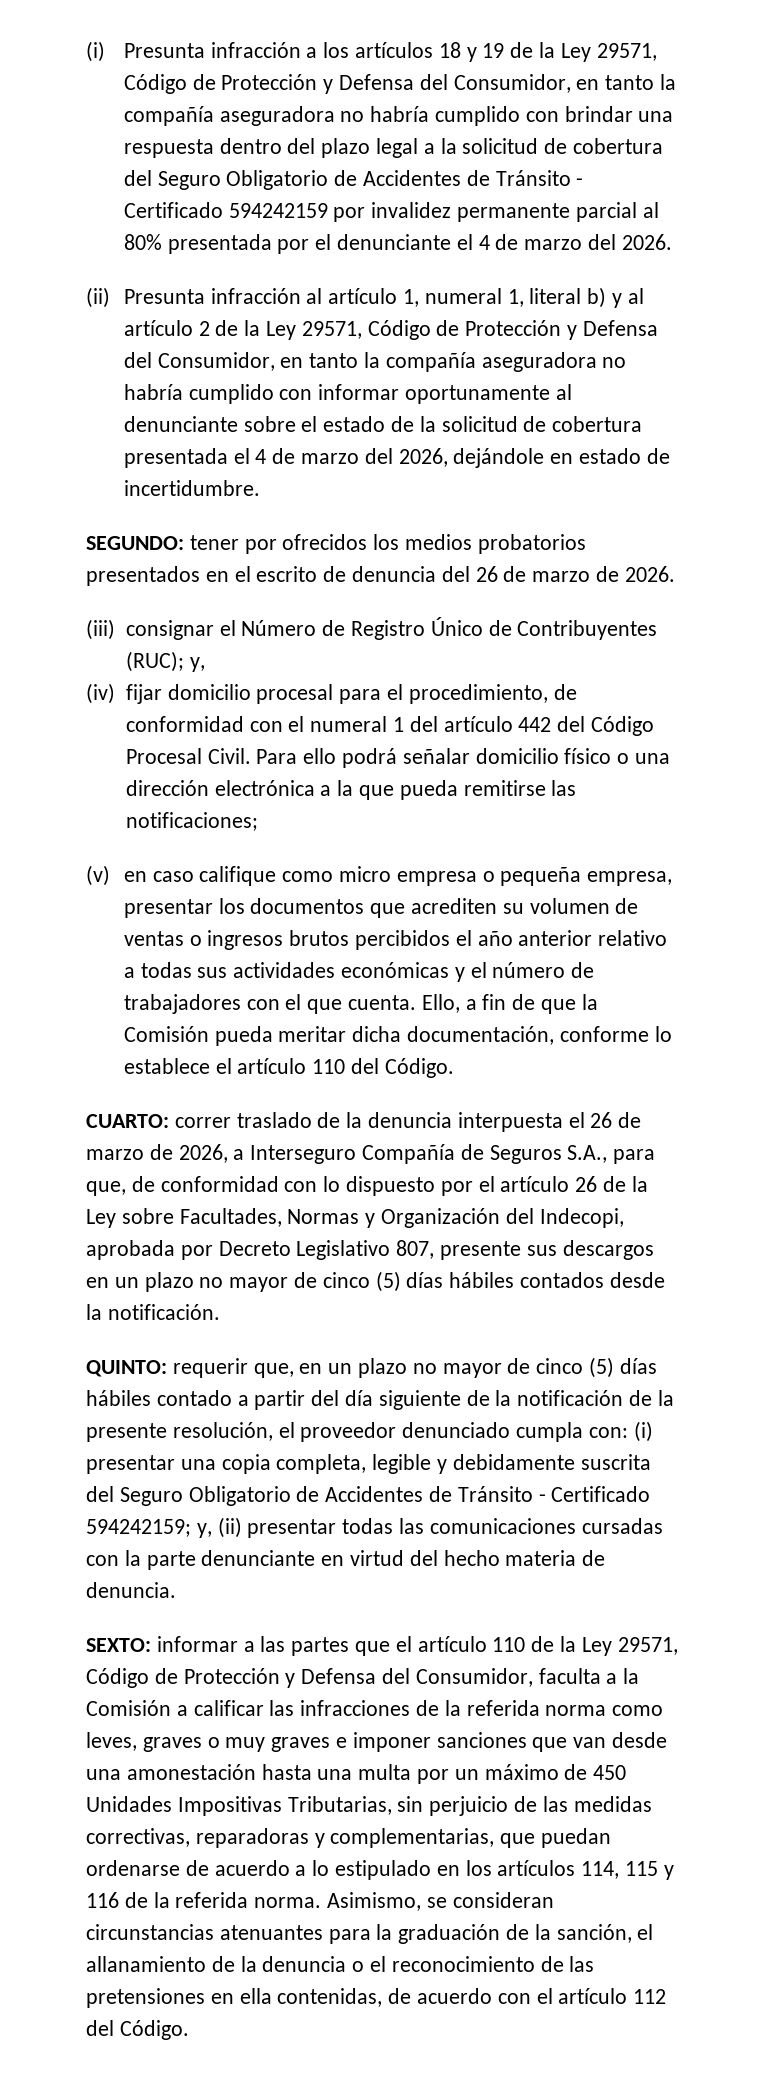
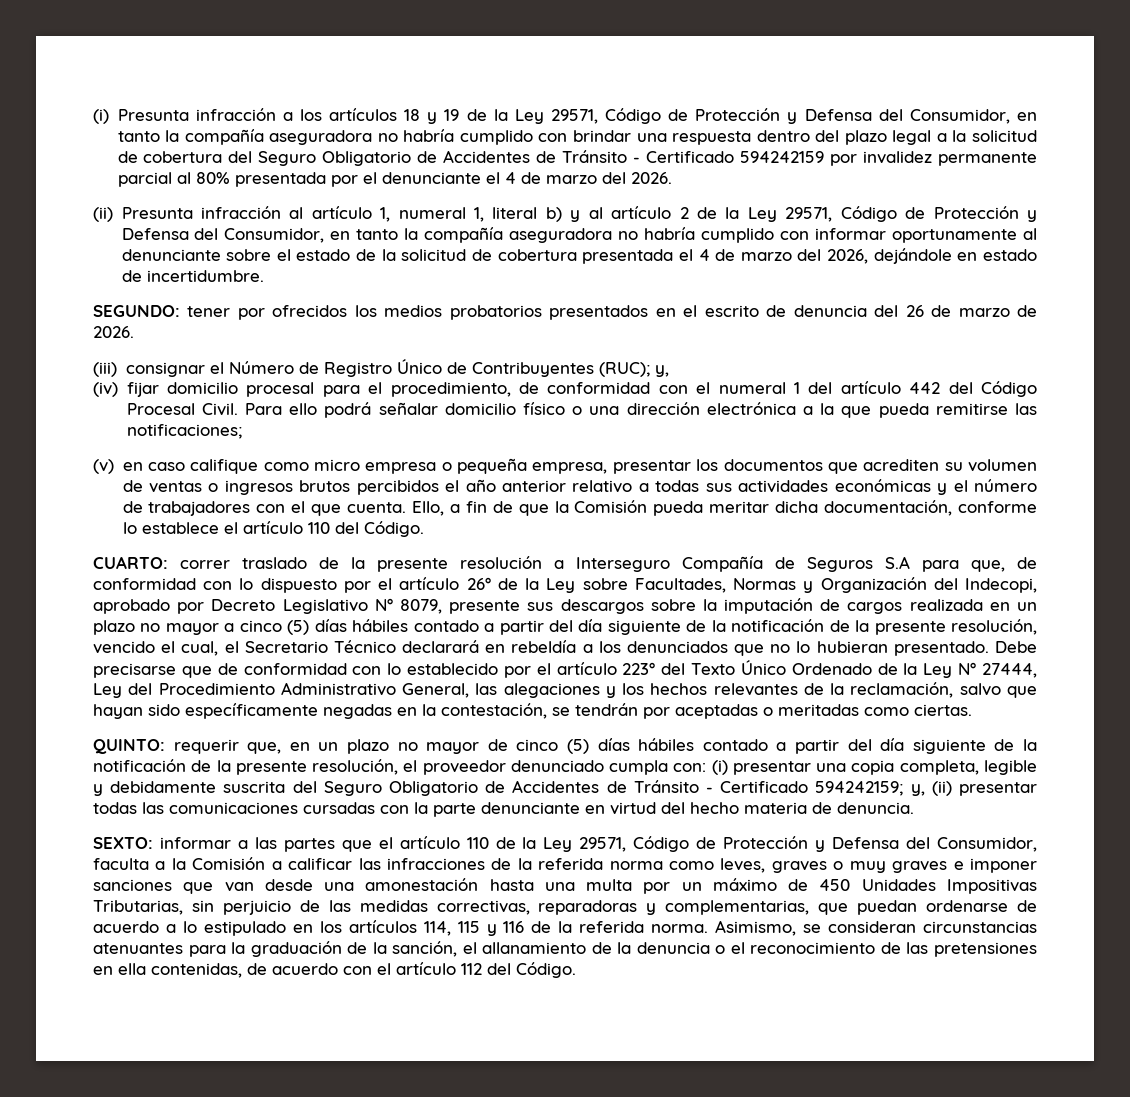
- CUARTO: correr traslado de la denuncia interpuesta el 26 de marzo de 2026, a Interseguro Compañía de Seguros S.A., para que, de conformidad con lo dispuesto por el artículo 26 de la Ley sobre Facultades, Normas y Organización del Indecopi, aprobada por Decreto Legislativo 807, presente sus descargos en un plazo no mayor de cinco (5) días hábiles contados desde la notificación.
+ CUARTO: correr traslado de la presente resolución a Interseguro Compañía de Seguros S.A para que, de conformidad con lo dispuesto por el artículo 26° de la Ley sobre Facultades, Normas y Organización del Indecopi, aprobado por Decreto Legislativo N° 8079, presente sus descargos sobre la imputación de cargos realizada en un plazo no mayor a cinco (5) días hábiles contado a partir del día siguiente de la notificación de la presente resolución, vencido el cual, el Secretario Técnico declarará en rebeldía a los denunciados que no lo hubieran presentado. Debe precisarse que de conformidad con lo establecido por el artículo 223° del Texto Único Ordenado de la Ley N° 27444, Ley del Procedimiento Administrativo General, las alegaciones y los hechos relevantes de la reclamación, salvo que hayan sido específicamente negadas en la contestación, se tendrán por aceptadas o meritadas como ciertas.

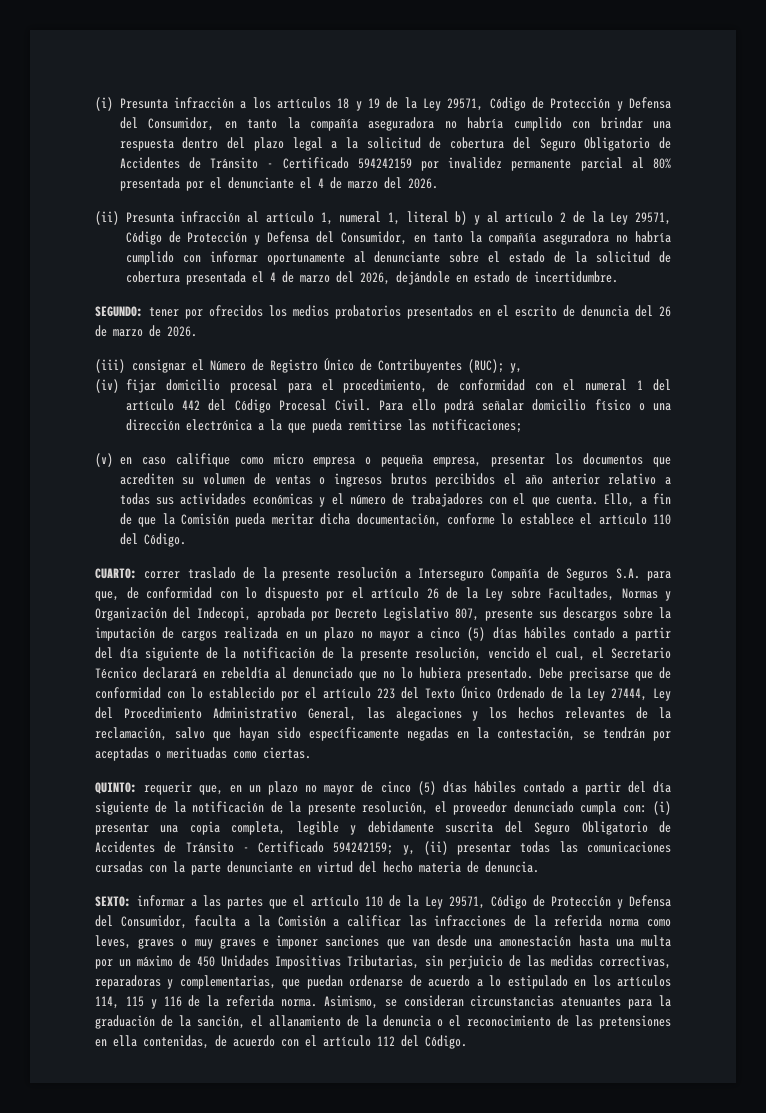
- correr traslado de la presente resolución a Interseguro Compañía de Seguros S.A para que, de conformidad con lo dispuesto por el artículo 26° de la Ley sobre Facultades, Normas y Organización del Indecopi, aprobado por Decreto Legislativo N° 8079, presente sus descargos sobre la imputación de cargos realizada en un plazo no mayor a cinco (5) días hábiles contado a partir del día siguiente de la notificación de la presente resolución, vencido el cual, el Secretario Técnico declarará en rebeldía a los denunciados que no lo hubieran presentado.
+ correr traslado de la presente resolución a Interseguro Compañía de Seguros S.A. para que, de conformidad con lo dispuesto por el artículo 26 de la Ley sobre Facultades, Normas y Organización del Indecopi, aprobada por Decreto Legislativo 807, presente sus descargos sobre la imputación de cargos realizada en un plazo no mayor a cinco (5) días hábiles contado a partir del día siguiente de la notificación de la presente resolución, vencido el cual, el Secretario Técnico declarará en rebeldía al denunciado que no lo hubiera presentado.
- Debe precisarse que de conformidad con lo establecido por el artículo 223° del Texto Único Ordenado de la Ley N° 27444, Ley del Procedimiento Administrativo General, las alegaciones y los hechos relevantes de la reclamación, salvo que hayan sido específicamente negadas en la contestación, se tendrán por aceptadas o meritadas como ciertas.
+ Debe precisarse que de conformidad con lo establecido por el artículo 223 del Texto Único Ordenado de la Ley 27444, Ley del Procedimiento Administrativo General, las alegaciones y los hechos relevantes de la reclamación, salvo que hayan sido específicamente negadas en la contestación, se tendrán por aceptadas o merituadas como ciertas.

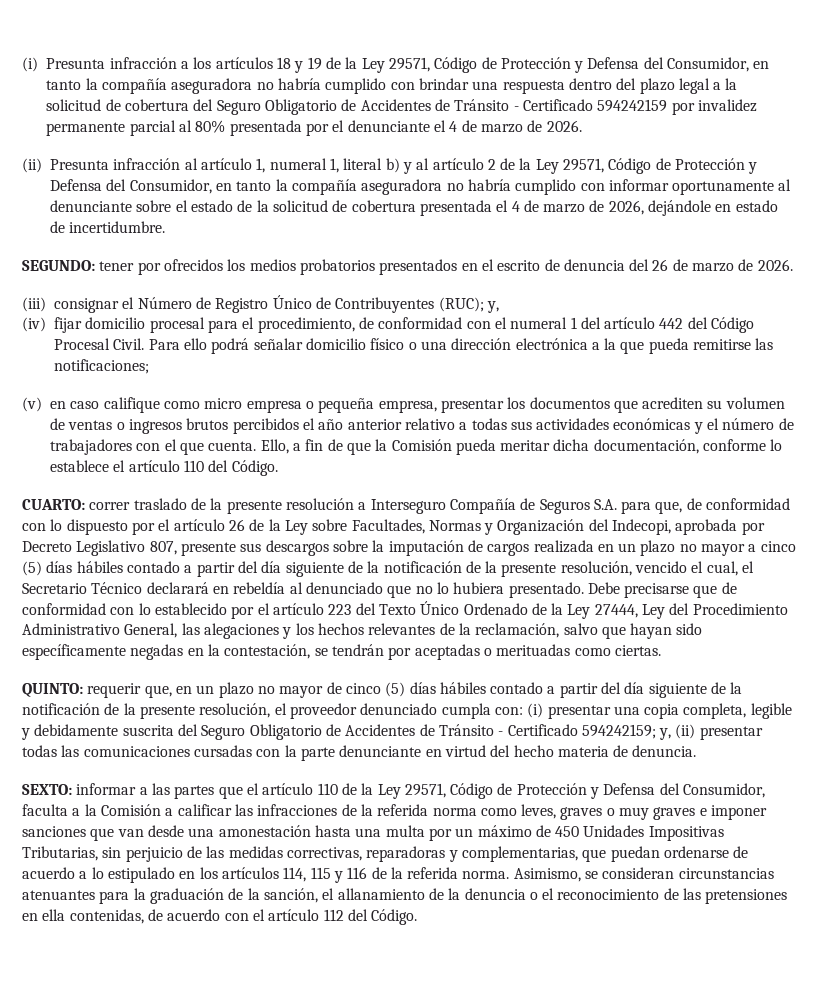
- (i) Presunta infracción a los artículos 18 y 19 de la Ley 29571, Código de Protección y Defensa del Consumidor, en tanto la compañía aseguradora no habría cumplido con brindar una respuesta dentro del plazo legal a la solicitud de cobertura del Seguro Obligatorio de Accidentes de Tránsito - Certificado 594242159 por invalidez permanente parcial al 80% presentada por el denunciante el 4 de marzo del 2026.
+ (i) Presunta infracción a los artículos 18 y 19 de la Ley 29571, Código de Protección y Defensa del Consumidor, en tanto la compañía aseguradora no habría cumplido con brindar una respuesta dentro del plazo legal a la solicitud de cobertura del Seguro Obligatorio de Accidentes de Tránsito - Certificado 594242159 por invalidez permanente parcial al 80% presentada por el denunciante el 4 de marzo de 2026.
- (ii) Presunta infracción al artículo 1, numeral 1, literal b) y al artículo 2 de la Ley 29571, Código de Protección y Defensa del Consumidor, en tanto la compañía aseguradora no habría cumplido con informar oportunamente al denunciante sobre el estado de la solicitud de cobertura presentada el 4 de marzo del 2026, dejándole en estado de incertidumbre.
+ (ii) Presunta infracción al artículo 1, numeral 1, literal b) y al artículo 2 de la Ley 29571, Código de Protección y Defensa del Consumidor, en tanto la compañía aseguradora no habría cumplido con informar oportunamente al denunciante sobre el estado de la solicitud de cobertura presentada el 4 de marzo de 2026, dejándole en estado de incertidumbre.

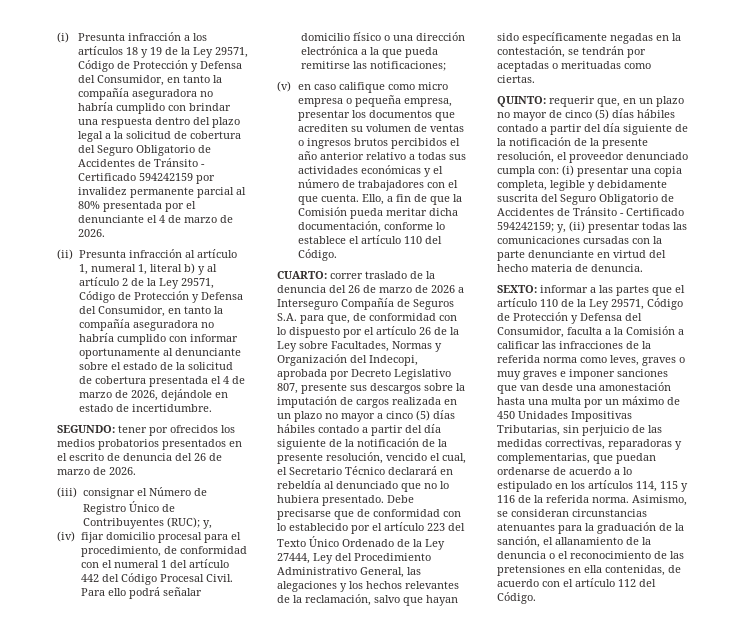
- correr traslado de la presente resolución a Interseguro Compañía de Seguros S.A. para que, de conformidad con lo dispuesto por el artículo 26 de la Ley sobre Facultades, Normas y Organización del Indecopi, aprobada por Decreto Legislativo 807, presente sus descargos sobre la imputación de cargos realizada en un plazo no mayor a cinco (5) días hábiles contado a partir del día siguiente de la notificación de la presente resolución, vencido el cual, el Secretario Técnico declarará en rebeldía al denunciado que no lo hubiera presentado.
+ correr traslado de la denuncia del 26 de marzo de 2026 a Interseguro Compañía de Seguros S.A. para que, de conformidad con lo dispuesto por el artículo 26 de la Ley sobre Facultades, Normas y Organización del Indecopi, aprobada por Decreto Legislativo 807, presente sus descargos sobre la imputación de cargos realizada en un plazo no mayor a cinco (5) días hábiles contado a partir del día siguiente de la notificación de la presente resolución, vencido el cual, el Secretario Técnico declarará en rebeldía al denunciado que no lo hubiera presentado.

